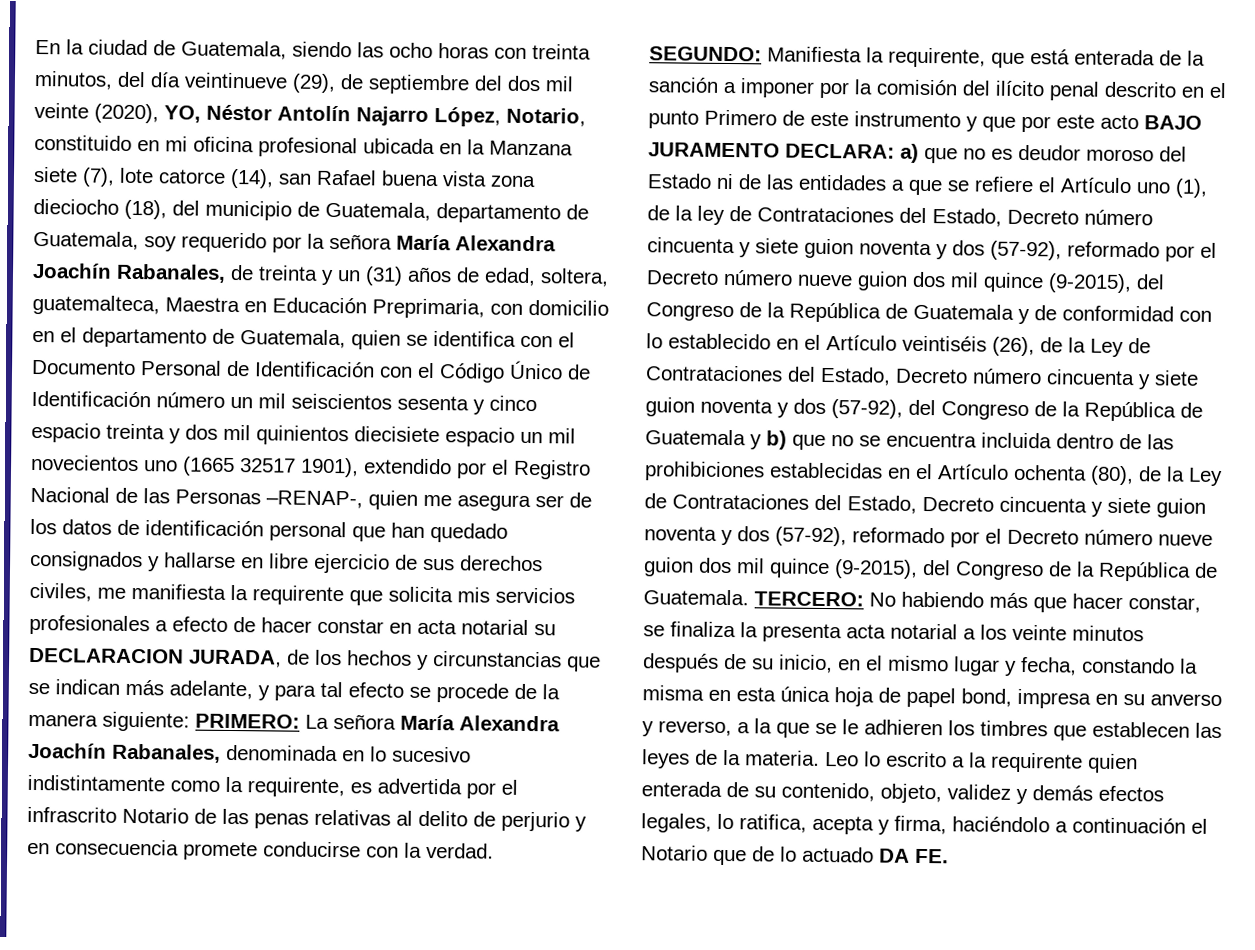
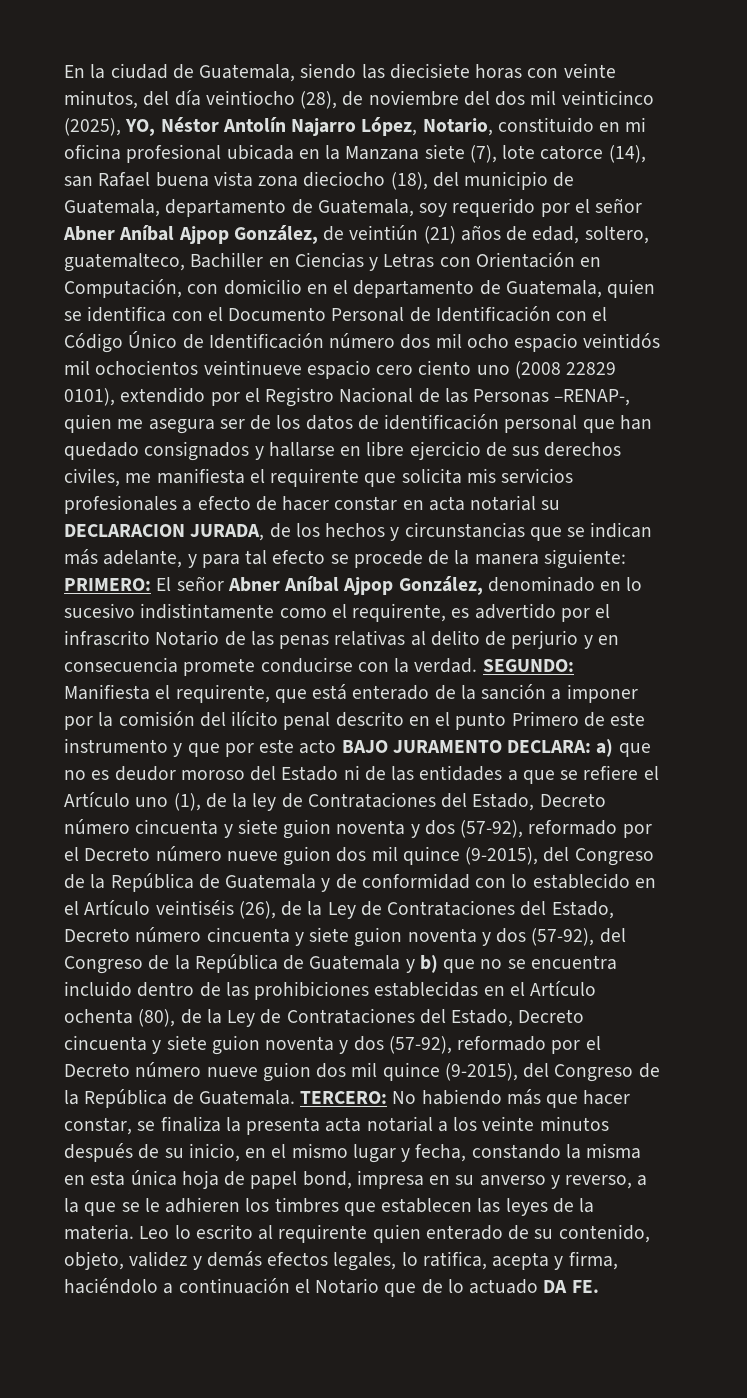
- En la ciudad de Guatemala, siendo las ocho horas con treinta minutos, del día veintinueve (29), de septiembre del dos mil veinte (2020), YO, Néstor Antolín Najarro López, Notario, constituido en mi oficina profesional ubicada en la Manzana siete (7), lote catorce (14), san Rafael buena vista zona dieciocho (18), del municipio de Guatemala, departamento de Guatemala, soy requerido por la señora María Alexandra Joachín Rabanales, de treinta y un (31) años de edad, soltera, guatemalteca, Maestra en Educación Preprimaria, con domicilio en el departamento de Guatemala, quien se identifica con el Documento Personal de Identificación con el Código Único de Identificación número un mil seiscientos sesenta y cinco espacio treinta y dos mil quinientos diecisiete espacio un mil novecientos uno (1665 32517 1901), extendido por el Registro Nacional de las Personas –RENAP-, quien me asegura ser de los datos de identificación personal que han quedado consignados y hallarse en libre ejercicio de sus derechos civiles, me manifiesta la requirente que solicita mis servicios profesionales a efecto de hacer constar en acta notarial su DECLARACION JURADA, de los hechos y circunstancias que se indican más adelante, y para tal efecto se procede de la manera siguiente:
+ En la ciudad de Guatemala, siendo las diecisiete horas con veinte minutos, del día veintiocho (28), de noviembre del dos mil veinticinco (2025), YO, Néstor Antolín Najarro López, Notario, constituido en mi oficina profesional ubicada en la Manzana siete (7), lote catorce (14), san Rafael buena vista zona dieciocho (18), del municipio de Guatemala, departamento de Guatemala, soy requerido por el señor Abner Aníbal Ajpop González, de veintiún (21) años de edad, soltero, guatemalteco, Bachiller en Ciencias y Letras con Orientación en Computación, con domicilio en el departamento de Guatemala, quien se identifica con el Documento Personal de Identificación con el Código Único de Identificación número dos mil ocho espacio veintidós mil ochocientos veintinueve espacio cero ciento uno (2008 22829 0101), extendido por el Registro Nacional de las Personas –RENAP-, quien me asegura ser de los datos de identificación personal que han quedado consignados y hallarse en libre ejercicio de sus derechos civiles, me manifiesta el requirente que solicita mis servicios profesionales a efecto de hacer constar en acta notarial su DECLARACION JURADA, de los hechos y circunstancias que se indican más adelante, y para tal efecto se procede de la manera siguiente:
- La señora María Alexandra Joachín Rabanales, denominada en lo sucesivo indistintamente como la requirente, es advertida por el infrascrito Notario de las penas relativas al delito de perjurio y en consecuencia promete conducirse con la verdad.
+ El señor Abner Aníbal Ajpop González, denominado en lo sucesivo indistintamente como el requirente, es advertido por el infrascrito Notario de las penas relativas al delito de perjurio y en consecuencia promete conducirse con la verdad.
- Manifiesta la requirente, que está enterada de la sanción a imponer por la comisión del ilícito penal descrito en el punto Primero de este instrumento y que por este acto BAJO JURAMENTO DECLARA:
+ Manifiesta el requirente, que está enterado de la sanción a imponer por la comisión del ilícito penal descrito en el punto Primero de este instrumento y que por este acto BAJO JURAMENTO DECLARA:
- a) que no es deudor moroso del Estado ni de las entidades a que se refiere el Artículo uno (1), de la ley de Contrataciones del Estado, Decreto número cincuenta y siete guion noventa y dos (57-92), reformado por el Decreto número nueve guion dos mil quince (9-2015), del Congreso de la República de Guatemala y de conformidad con lo establecido en el Artículo veintiséis (26), de la Ley de Contrataciones del Estado, Decreto número cincuenta y siete guion noventa y dos (57-92), del Congreso de la República de Guatemala y b) que no se encuentra incluida dentro de las prohibiciones establecidas en el Artículo ochenta (80), de la Ley de Contrataciones del Estado, Decreto cincuenta y siete guion noventa y dos (57-92), reformado por el Decreto número nueve guion dos mil quince (9-2015), del Congreso de la República de Guatemala.
+ a) que no es deudor moroso del Estado ni de las entidades a que se refiere el Artículo uno (1), de la ley de Contrataciones del Estado, Decreto número cincuenta y siete guion noventa y dos (57-92), reformado por el Decreto número nueve guion dos mil quince (9-2015), del Congreso de la República de Guatemala y de conformidad con lo establecido en el Artículo veintiséis (26), de la Ley de Contrataciones del Estado, Decreto número cincuenta y siete guion noventa y dos (57-92), del Congreso de la República de Guatemala y b) que no se encuentra incluido dentro de las prohibiciones establecidas en el Artículo ochenta (80), de la Ley de Contrataciones del Estado, Decreto cincuenta y siete guion noventa y dos (57-92), reformado por el Decreto número nueve guion dos mil quince (9-2015), del Congreso de la República de Guatemala.
- Leo lo escrito a la requirente quien enterada de su contenido, objeto, validez y demás efectos legales, lo ratifica, acepta y firma, haciéndolo a continuación el Notario que de lo actuado DA FE.
+ Leo lo escrito al requirente quien enterado de su contenido, objeto, validez y demás efectos legales, lo ratifica, acepta y firma, haciéndolo a continuación el Notario que de lo actuado DA FE.

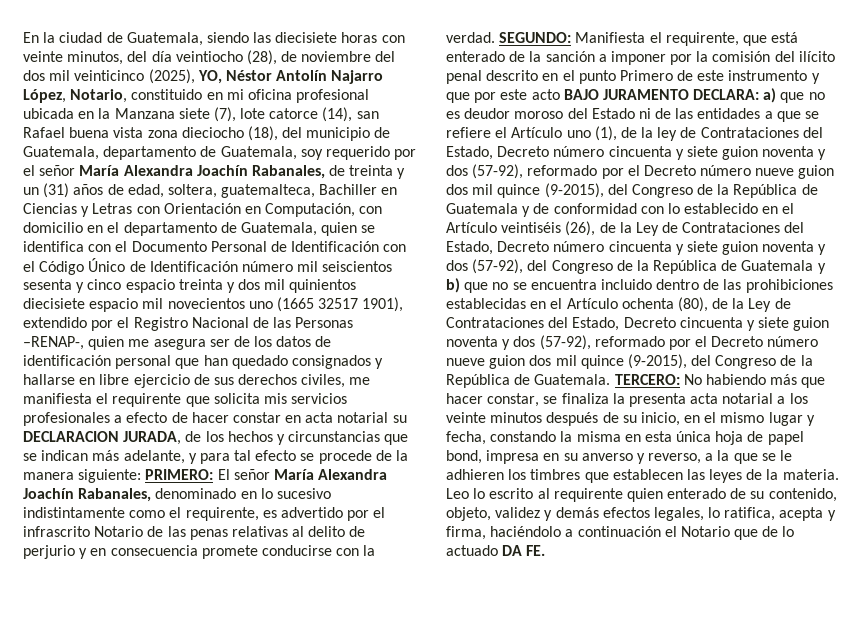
- En la ciudad de Guatemala, siendo las diecisiete horas con veinte minutos, del día veintiocho (28), de noviembre del dos mil veinticinco (2025), YO, Néstor Antolín Najarro López, Notario, constituido en mi oficina profesional ubicada en la Manzana siete (7), lote catorce (14), san Rafael buena vista zona dieciocho (18), del municipio de Guatemala, departamento de Guatemala, soy requerido por el señor Abner Aníbal Ajpop González, de veintiún (21) años de edad, soltero, guatemalteco, Bachiller en Ciencias y Letras con Orientación en Computación, con domicilio en el departamento de Guatemala, quien se identifica con el Documento Personal de Identificación con el Código Único de Identificación número dos mil ocho espacio veintidós mil ochocientos veintinueve espacio cero ciento uno (2008 22829 0101), extendido por el Registro Nacional de las Personas –RENAP-, quien me asegura ser de los datos de identificación personal que han quedado consignados y hallarse en libre ejercicio de sus derechos civiles, me manifiesta el requirente que solicita mis servicios profesionales a efecto de hacer constar en acta notarial su DECLARACION JURADA, de los hechos y circunstancias que se indican más adelante, y para tal efecto se procede de la manera siguiente:
+ En la ciudad de Guatemala, siendo las diecisiete horas con veinte minutos, del día veintiocho (28), de noviembre del dos mil veinticinco (2025), YO, Néstor Antolín Najarro López, Notario, constituido en mi oficina profesional ubicada en la Manzana siete (7), lote catorce (14), san Rafael buena vista zona dieciocho (18), del municipio de Guatemala, departamento de Guatemala, soy requerido por el señor María Alexandra Joachín Rabanales, de treinta y un (31) años de edad, soltera, guatemalteca, Bachiller en Ciencias y Letras con Orientación en Computación, con domicilio en el departamento de Guatemala, quien se identifica con el Documento Personal de Identificación con el Código Único de Identificación número mil seiscientos sesenta y cinco espacio treinta y dos mil quinientos diecisiete espacio mil novecientos uno (1665 32517 1901), extendido por el Registro Nacional de las Personas –RENAP-, quien me asegura ser de los datos de identificación personal que han quedado consignados y hallarse en libre ejercicio de sus derechos civiles, me manifiesta el requirente que solicita mis servicios profesionales a efecto de hacer constar en acta notarial su DECLARACION JURADA, de los hechos y circunstancias que se indican más adelante, y para tal efecto se procede de la manera siguiente:
- El señor Abner Aníbal Ajpop González, denominado en lo sucesivo indistintamente como el requirente, es advertido por el infrascrito Notario de las penas relativas al delito de perjurio y en consecuencia promete conducirse con la verdad.
+ El señor María Alexandra Joachín Rabanales, denominado en lo sucesivo indistintamente como el requirente, es advertido por el infrascrito Notario de las penas relativas al delito de perjurio y en consecuencia promete conducirse con la verdad.

